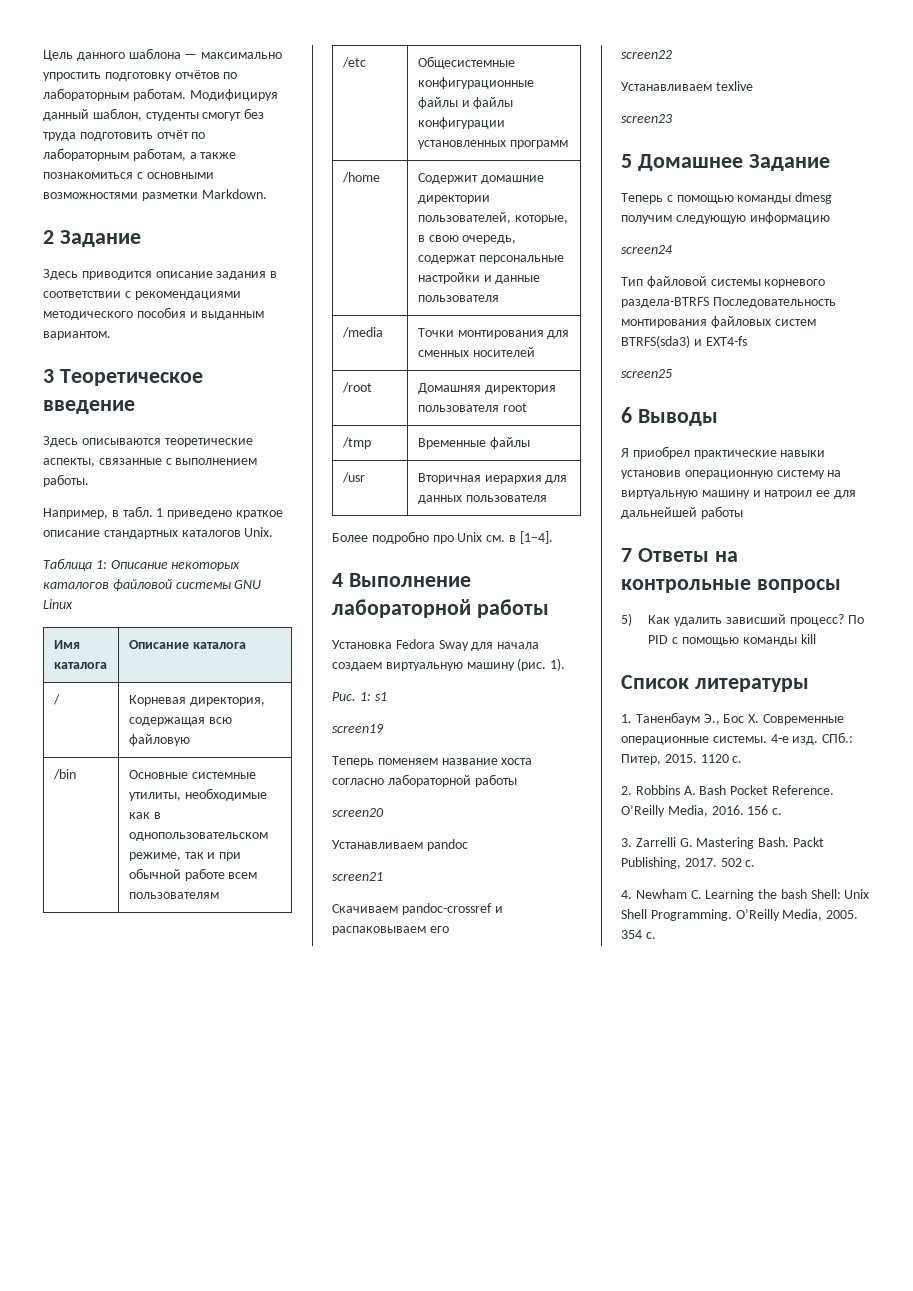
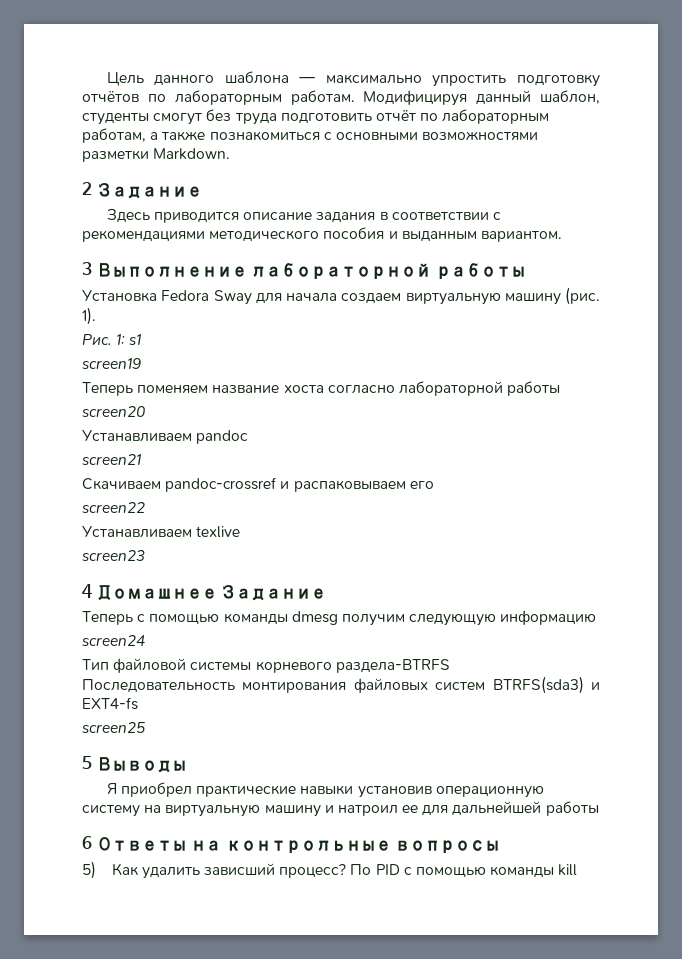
- 3 Теоретическое введение
- Здесь описываются теоретические аспекты, связанные с выполнением работы.
- Например, в табл. 1 приведено краткое описание стандартных каталогов Unix.
- Таблица 1: Описание некоторых каталогов файловой системы GNU Linux
- Имя каталога | Описание каталога
- / | Корневая директория, содержащая всю файловую
- /bin | Основные системные утилиты, необходимые как в однопользовательском режиме, так и при обычной работе всем пользователям
- /etc | Общесистемные конфигурационные файлы и файлы конфигурации установленных программ
- /home | Содержит домашние директории пользователей, которые, в свою очередь, содержат персональные настройки и данные пользователя
- /media | Точки монтирования для сменных носителей
- /root | Домашняя директория пользователя root
- /tmp | Временные файлы
- /usr | Вторичная иерархия для данных пользователя
- Более подробно про Unix см. в [1–4].
- 4 Выполнение лабораторной работы
+ 3 Выполнение лабораторной работы
- 5 Домашнее Задание
+ 4 Домашнее Задание
- 6 Выводы
+ 5 Выводы
- 7 Ответы на контрольные вопросы
+ 6 Ответы на контрольные вопросы
- Список литературы
- 1. Таненбаум Э., Бос Х. Современные операционные системы. 4-е изд. СПб.: Питер, 2015. 1120 с.
- 2. Robbins A. Bash Pocket Reference. O’Reilly Media, 2016. 156 с.
- 3. Zarrelli G. Mastering Bash. Packt Publishing, 2017. 502 с.
- 4. Newham C. Learning the bash Shell: Unix Shell Programming. O’Reilly Media, 2005. 354 с.

